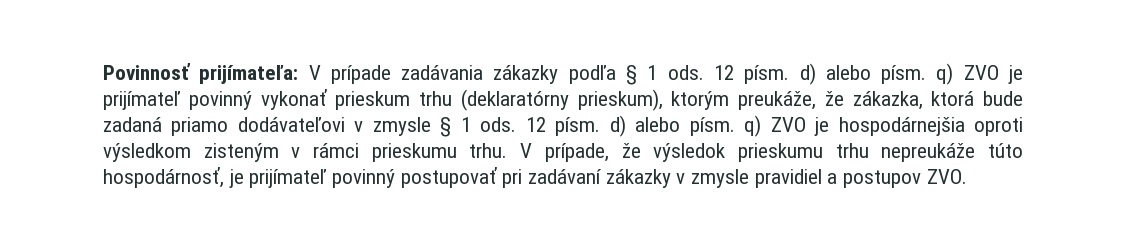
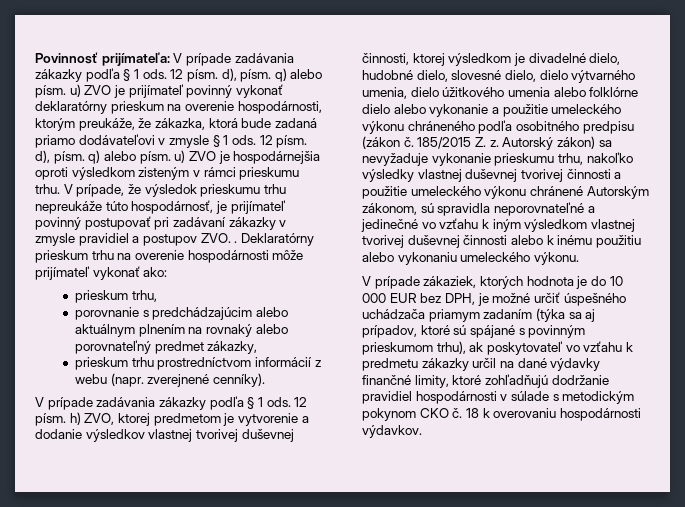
- 12 písm. d) alebo písm. q) ZVO je prijímateľ povinný vykonať prieskum trhu (deklaratórny prieskum), ktorým preukáže, že zákazka, ktorá bude zadaná priamo dodávateľovi v zmysle § 1 ods.
+ 12 písm. d), písm. q) alebo písm. u) ZVO je prijímateľ povinný vykonať deklaratórny prieskum na overenie hospodárnosti, ktorým preukáže, že zákazka, ktorá bude zadaná priamo dodávateľovi v zmysle § 1 ods.
- 12 písm. d) alebo písm. q) ZVO je hospodárnejšia oproti výsledkom zisteným v rámci prieskumu trhu.
+ 12 písm. d), písm. q) alebo písm. u) ZVO je hospodárnejšia oproti výsledkom zisteným v rámci prieskumu trhu.
- V prípade, že výsledok prieskumu trhu nepreukáže túto hospodárnosť, je prijímateľ povinný postupovať pri zadávaní zákazky v zmysle pravidiel a postupov ZVO.
+ V prípade, že výsledok prieskumu trhu nepreukáže túto hospodárnosť, je prijímateľ povinný postupovať pri zadávaní zákazky v zmysle pravidiel a postupov ZVO. . Deklaratórny prieskum trhu na overenie hospodárnosti môže prijímateľ vykonať ako:
+ prieskum trhu,
+ porovnanie s predchádzajúcim alebo aktuálnym plnením na rovnaký alebo porovnateľný predmet zákazky,
+ prieskum trhu prostredníctvom informácií z webu (napr. zverejnené cenníky).
+ V prípade zadávania zákazky podľa § 1 ods. 12 písm. h) ZVO, ktorej predmetom je vytvorenie a dodanie výsledkov vlastnej tvorivej duševnej činnosti, ktorej výsledkom je divadelné dielo, hudobné dielo, slovesné dielo, dielo výtvarného umenia, dielo úžitkového umenia alebo folklórne dielo alebo vykonanie a použitie umeleckého výkonu chráneného podľa osobitného predpisu (zákon č. 185/2015 Z. z. Autorský zákon) sa nevyžaduje vykonanie prieskumu trhu, nakoľko výsledky vlastnej duševnej tvorivej činnosti a použitie umeleckého výkonu chránené Autorským zákonom, sú spravidla neporovnateľné a jedinečné vo vzťahu k iným výsledkom vlastnej tvorivej duševnej činnosti alebo k inému použitiu alebo vykonaniu umeleckého výkonu.
+ V prípade zákaziek, ktorých hodnota je do 10 000 EUR bez DPH, je možné určiť úspešného uchádzača priamym zadaním (týka sa aj prípadov, ktoré sú spájané s povinným prieskumom trhu), ak poskytovateľ vo vzťahu k predmetu zákazky určil na dané výdavky finančné limity, ktoré zohľadňujú dodržanie pravidiel hospodárnosti v súlade s metodickým pokynom CKO č. 18 k overovaniu hospodárnosti výdavkov.

